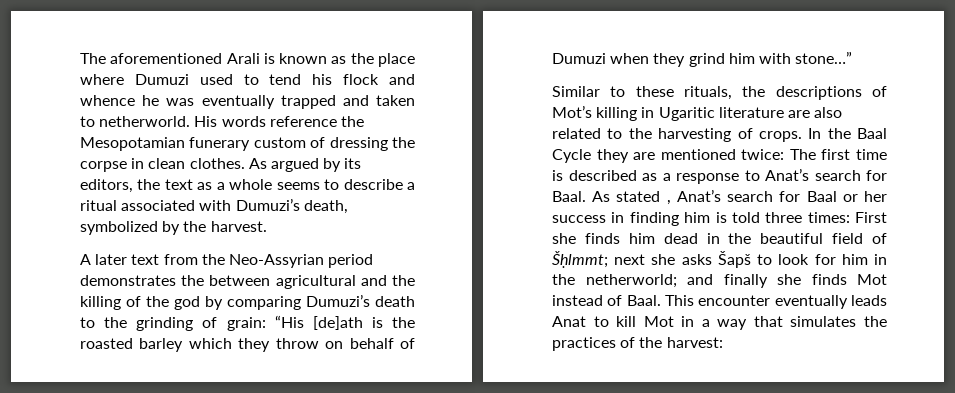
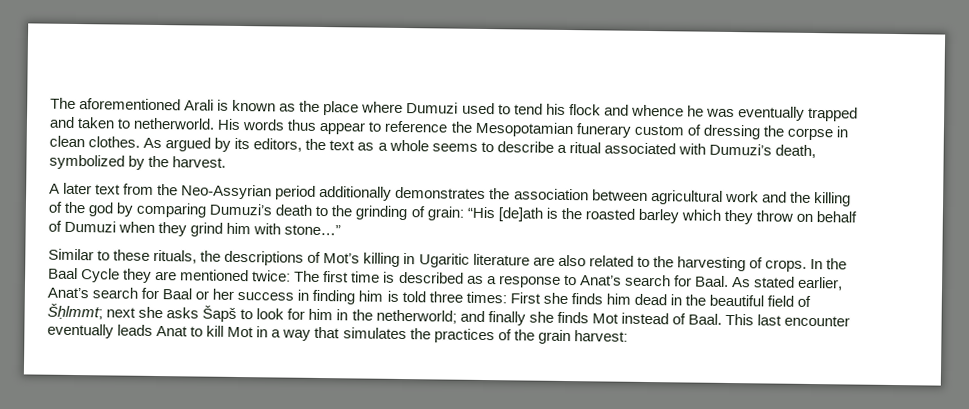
- His words reference the Mesopotamian funerary custom of dressing the corpse in clean clothes.
+ His words thus appear to reference the Mesopotamian funerary custom of dressing the corpse in clean clothes.
- A later text from the Neo-Assyrian period demonstrates the between agricultural and the killing of the god by comparing Dumuzi’s death to the grinding of grain: “His [de]ath is the roasted barley which they throw on behalf of Dumuzi when they grind him with stone…”
+ A later text from the Neo-Assyrian period additionally demonstrates the association between agricultural work and the killing of the god by comparing Dumuzi’s death to the grinding of grain: “His [de]ath is the roasted barley which they throw on behalf of Dumuzi when they grind him with stone…”
- As stated , Anat’s search for Baal or her success in finding him is told three times: First she finds him dead in the beautiful field of Šḥlmmt; next she asks Šapš to look for him in the netherworld; and finally she finds Mot instead of Baal.
+ As stated earlier, Anat’s search for Baal or her success in finding him is told three times: First she finds him dead in the beautiful field of Šḥlmmt; next she asks Šapš to look for him in the netherworld; and finally she finds Mot instead of Baal.
- This encounter eventually leads Anat to kill Mot in a way that simulates the practices of the harvest:
+ This last encounter eventually leads Anat to kill Mot in a way that simulates the practices of the grain harvest:

